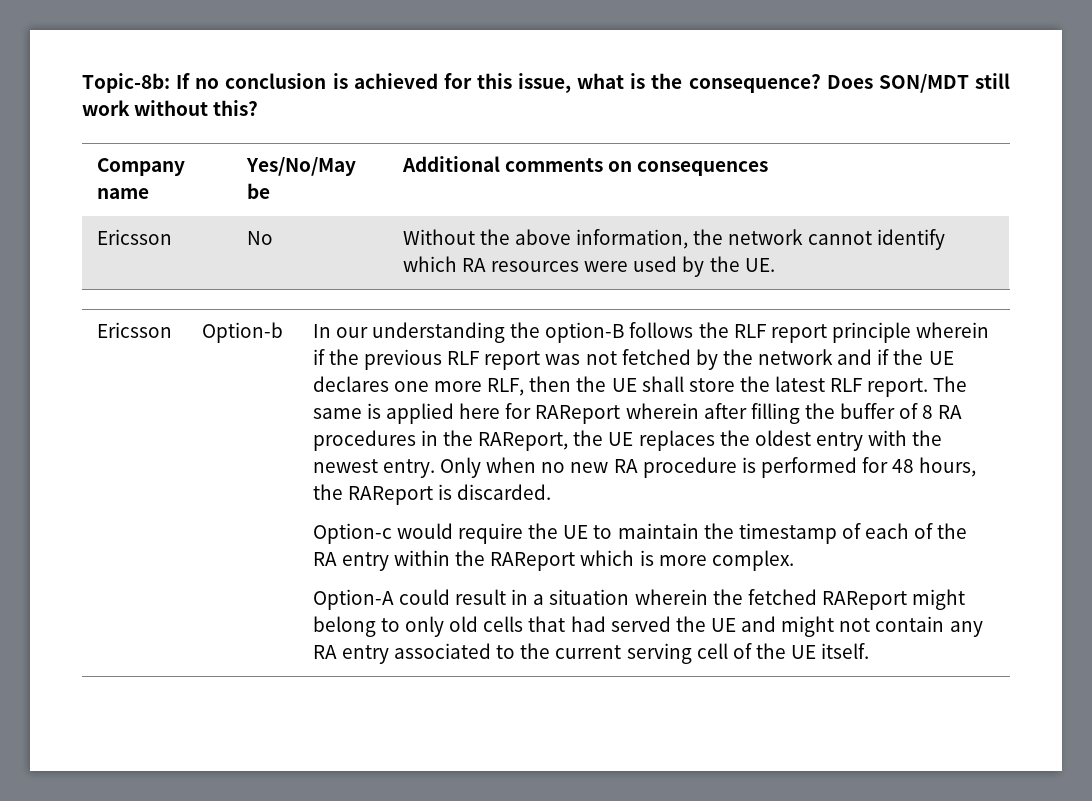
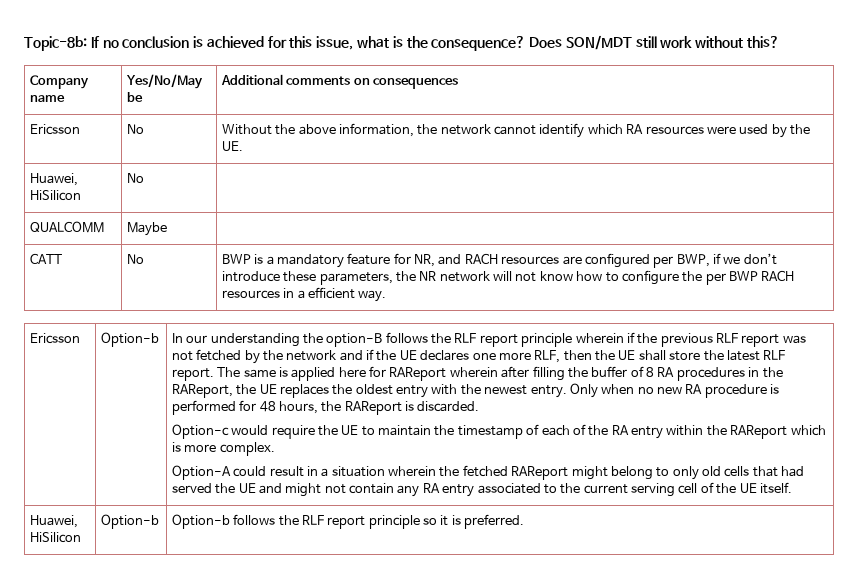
+ Huawei, HiSilicon | No |
+ QUALCOMM | Maybe |
+ CATT | No | BWP is a mandatory feature for NR, and RACH resources are configured per BWP, if we don’t introduce these parameters, the NR network will not know how to configure the per BWP RACH resources in a efficient way.
+ Huawei, HiSilicon | Option-b | Option-b follows the RLF report principle so it is preferred.

